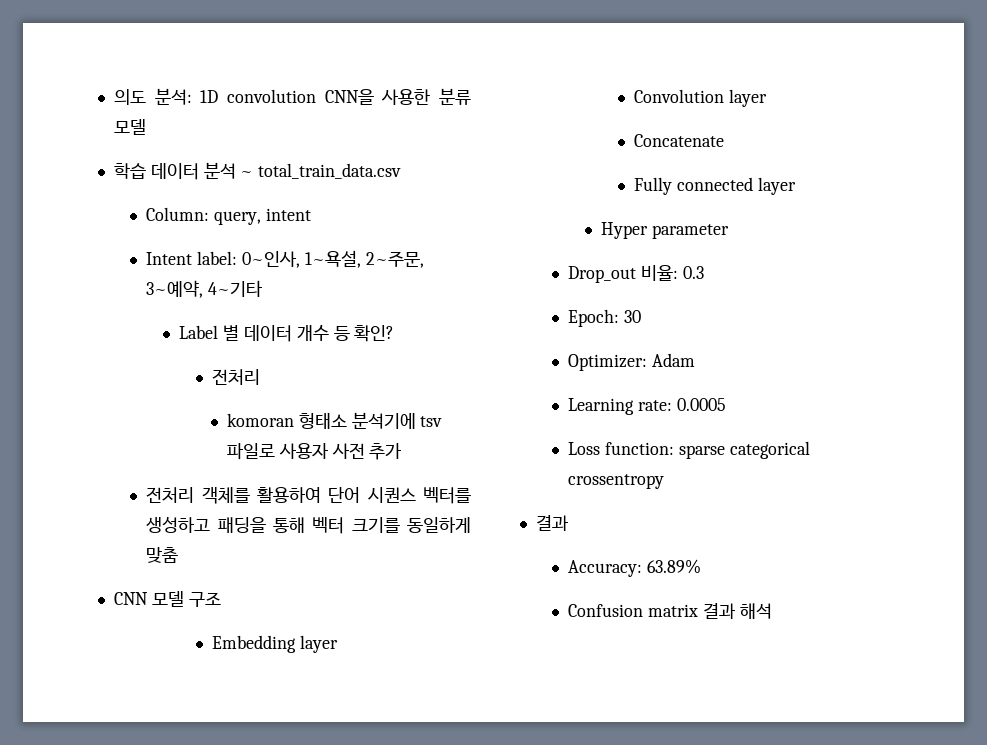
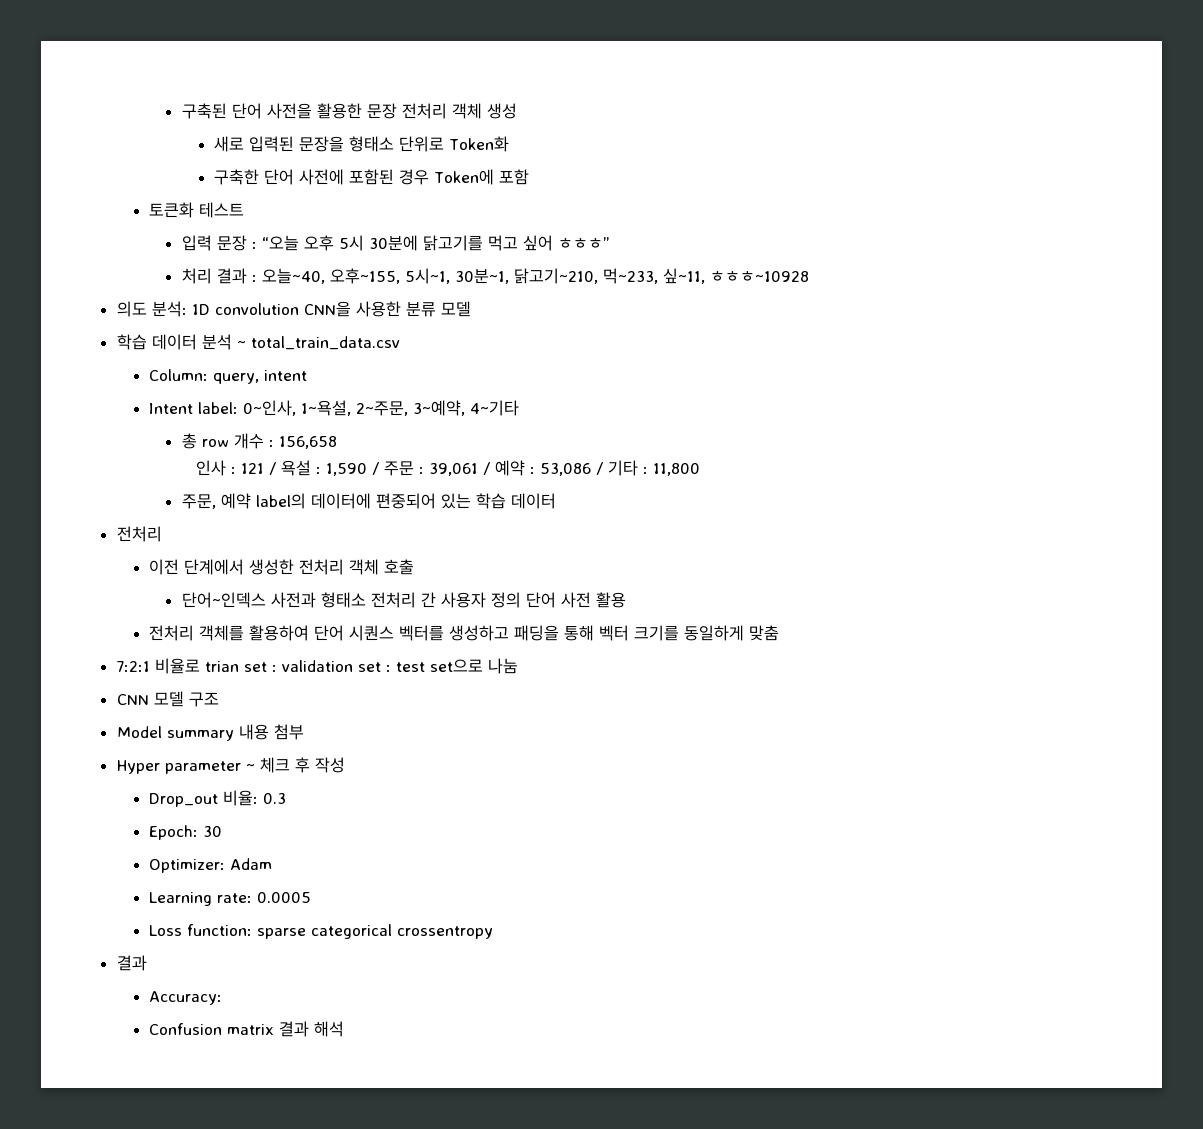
+ 구축된 단어 사전을 활용한 문장 전처리 객체 생성
+ 새로 입력된 문장을 형태소 단위로 Token화
+ 구축한 단어 사전에 포함된 경우 Token에 포함
+ 토큰화 테스트
+ 입력 문장 : “오늘 오후 5시 30분에 닭고기를 먹고 싶어 ㅎㅎㅎ”
+ 처리 결과 : 오늘~40, 오후~155, 5시~1, 30분~1, 닭고기~210, 먹~233, 싶~11, ㅎㅎㅎ~10928
- Label 별 데이터 개수 등 확인?
+ 총 row 개수 : 156,658
+ 인사 : 121 / 욕설 : 1,590 / 주문 : 39,061 / 예약 : 53,086 / 기타 : 11,800
+ 주문, 예약 label의 데이터에 편중되어 있는 학습 데이터
  전처리
- komoran 형태소 분석기에 tsv 파일로 사용자 사전 추가
+ 이전 단계에서 생성한 전처리 객체 호출
+ 단어~인덱스 사전과 형태소 전처리 간 사용자 정의 단어 사전 활용
+ 7:2:1 비율로 trian set : validation set : test set으로 나눔
  CNN 모델 구조
- Embedding layer
- Convolution layer
- Concatenate
- Fully connected layer
- Hyper parameter
+ Model summary 내용 첨부
+ Hyper parameter ~ 체크 후 작성
- Accuracy: 63.89%
+ Accuracy:

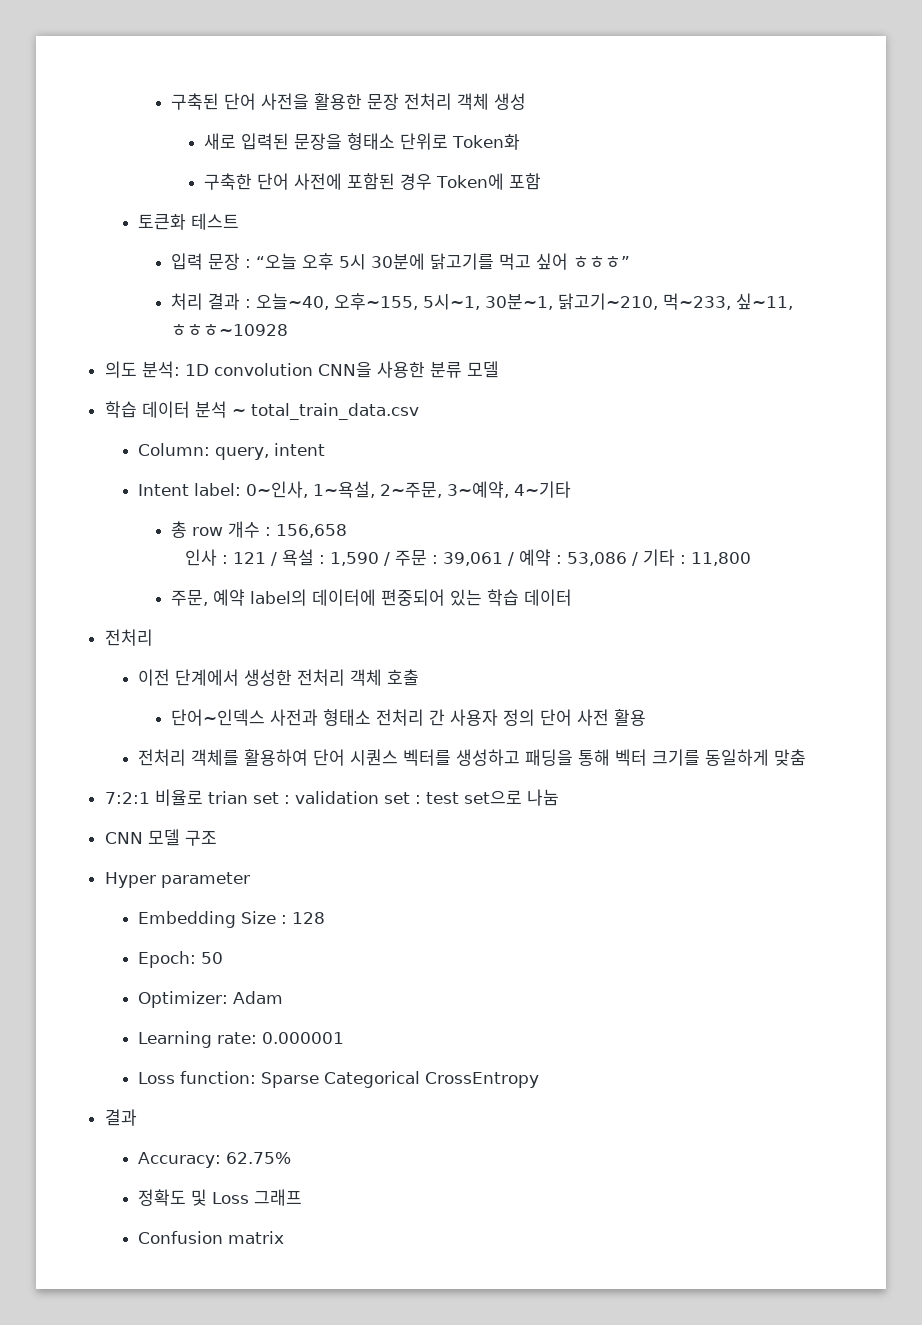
- Model summary 내용 첨부
- Hyper parameter ~ 체크 후 작성
- Drop_out 비율: 0.3
+ Hyper parameter
+ Embedding Size : 128
- Epoch: 30
+ Epoch: 50
- Learning rate: 0.0005
+ Learning rate: 0.000001
- Loss function: sparse categorical crossentropy
+ Loss function: Sparse Categorical CrossEntropy
- Accuracy:
+ Accuracy: 62.75%
+ 정확도 및 Loss 그래프
- Confusion matrix 결과 해석
+ Confusion matrix

